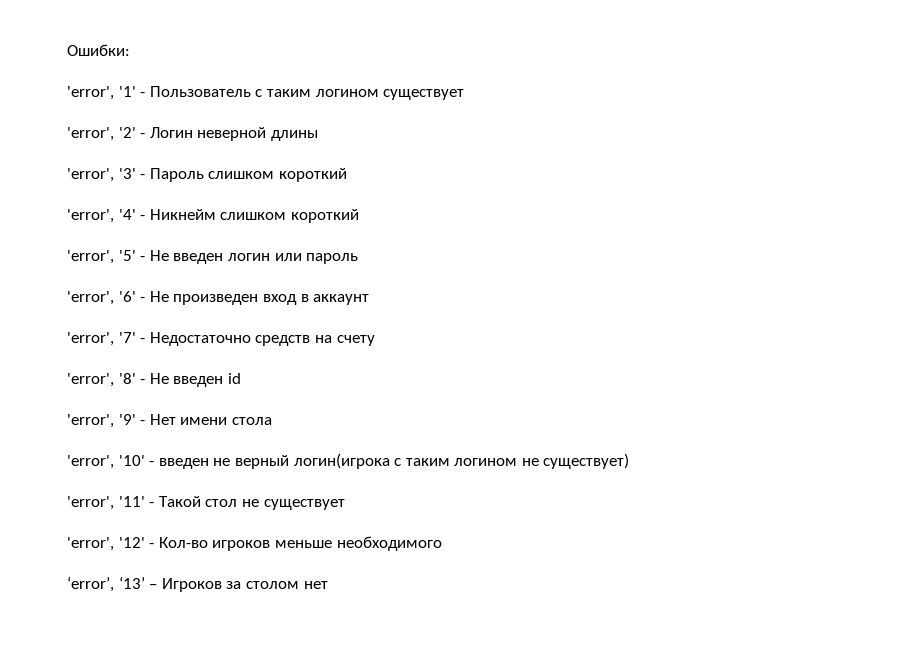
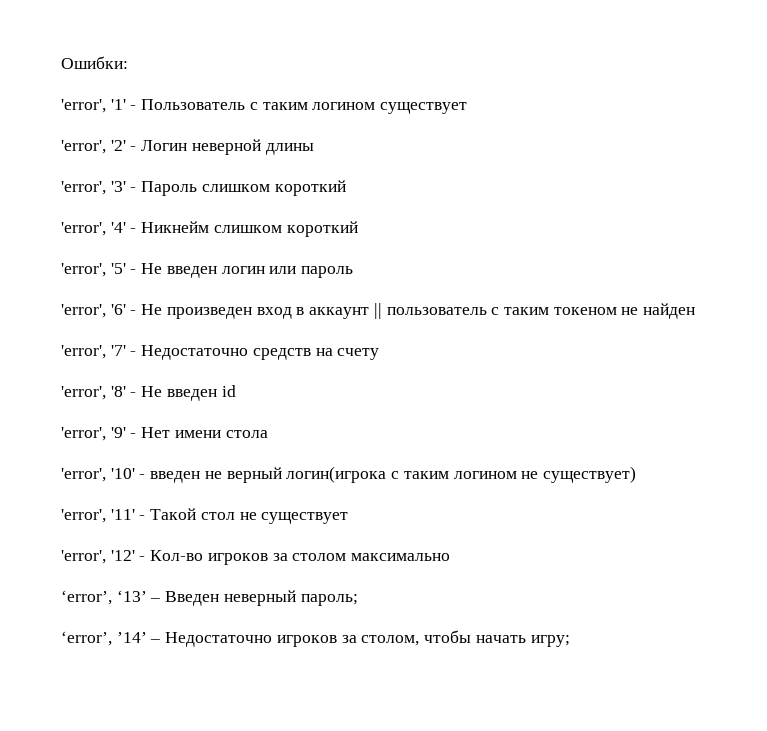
- 'error', '6' - Не произведен вход в аккаунт
+ 'error', '6' - Не произведен вход в аккаунт || пользователь с таким токеном не найден
- 'error', '12' - Кол-во игроков меньше необходимого
+ 'error', '12' - Кол-во игроков за столом максимально
- ‘error’, ‘13’ – Игроков за столом нет
+ ‘error’, ‘13’ – Введен неверный пароль;
+ ‘error’, ’14’ – Недостаточно игроков за столом, чтобы начать игру;

